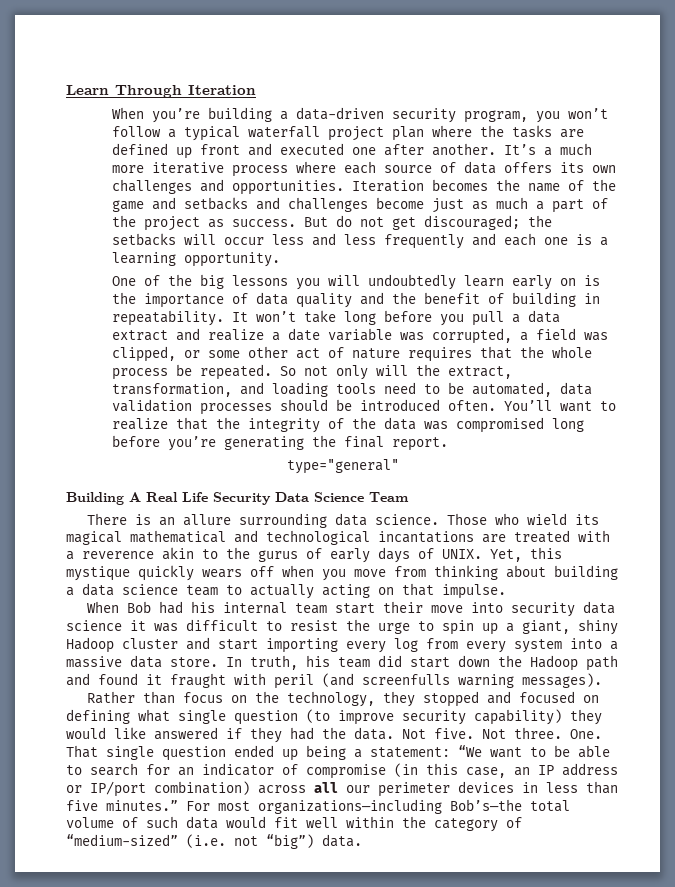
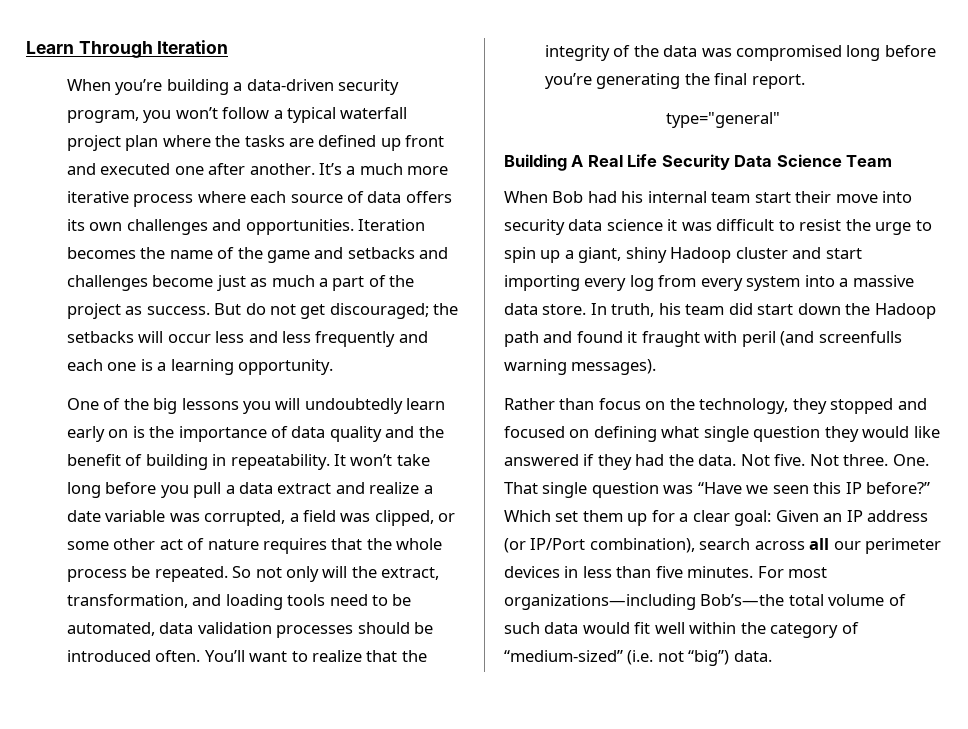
- There is an allure surrounding data science. Those who wield its magical mathematical and technological incantations are treated with a reverence akin to the gurus of early days of UNIX. Yet, this mystique quickly wears off when you move from thinking about building a data science team to actually acting on that impulse.
- Rather than focus on the technology, they stopped and focused on defining what single question (to improve security capability) they would like answered if they had the data.
+ Rather than focus on the technology, they stopped and focused on defining what single question they would like answered if they had the data.
- One. That single question ended up being a statement: “We want to be able to search for an indicator of compromise (in this case, an IP address or IP/port combination) across all our perimeter devices in less than five minutes.”
+ One. That single question was “Have we seen this IP before?” Which set them up for a clear goal: Given an IP address (or IP/Port combination), search across all our perimeter devices in less than five minutes.

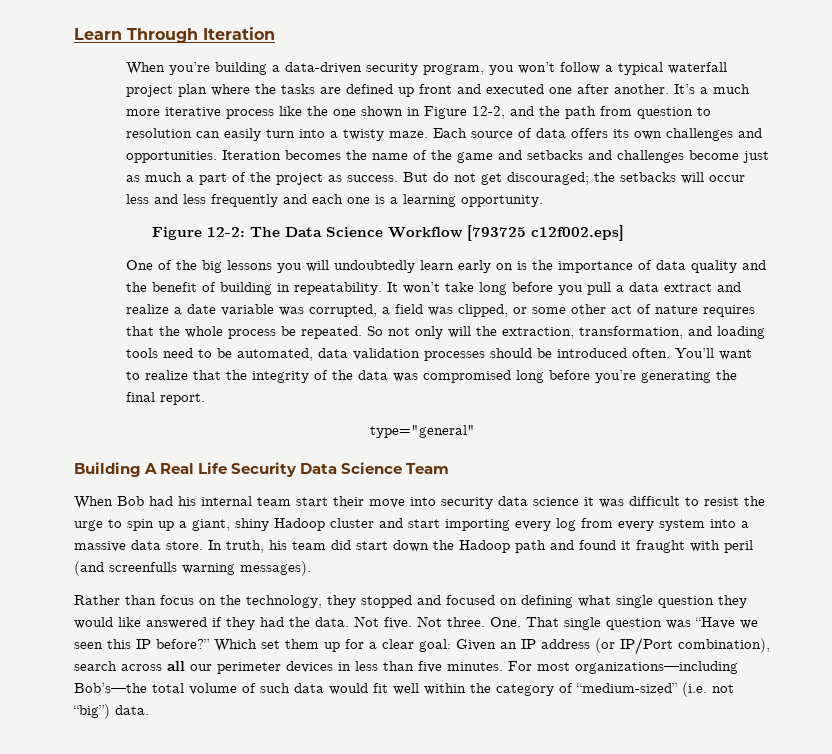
- It’s a much more iterative process where each source of data offers its own challenges and opportunities.
+ It’s a much more iterative process like the one shown in Figure 12-2, and the path from question to resolution can easily turn into a twisty maze. Each source of data offers its own challenges and opportunities.
+ Figure 12-2: The Data Science Workflow [793725 c12f002.eps]
- So not only will the extract, transformation, and loading tools need to be automated, data validation processes should be introduced often.
+ So not only will the extraction, transformation, and loading tools need to be automated, data validation processes should be introduced often.

